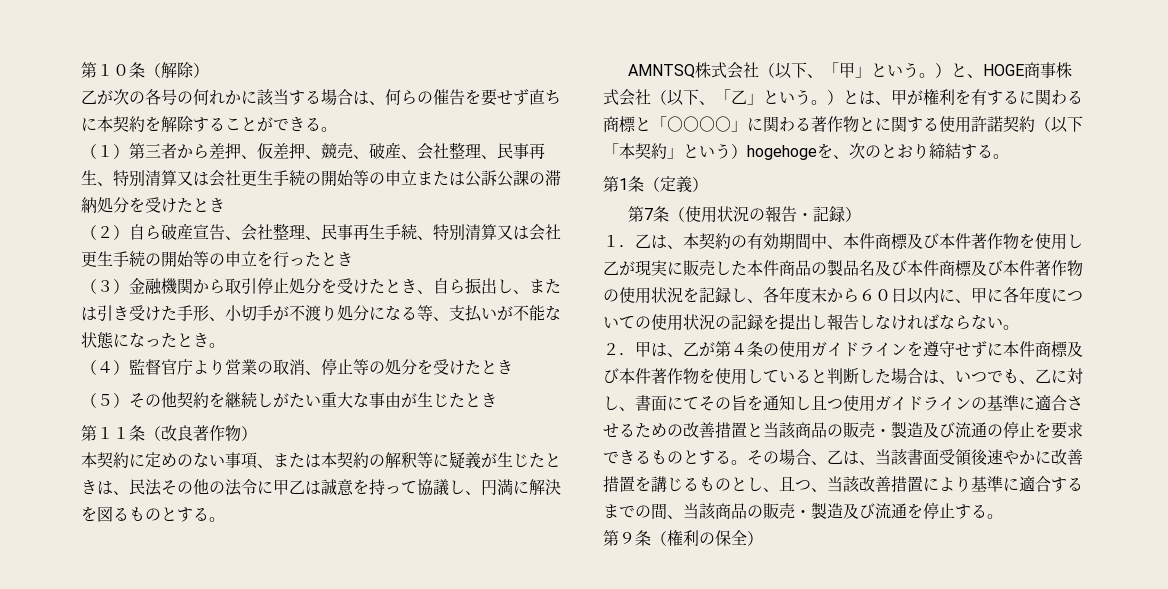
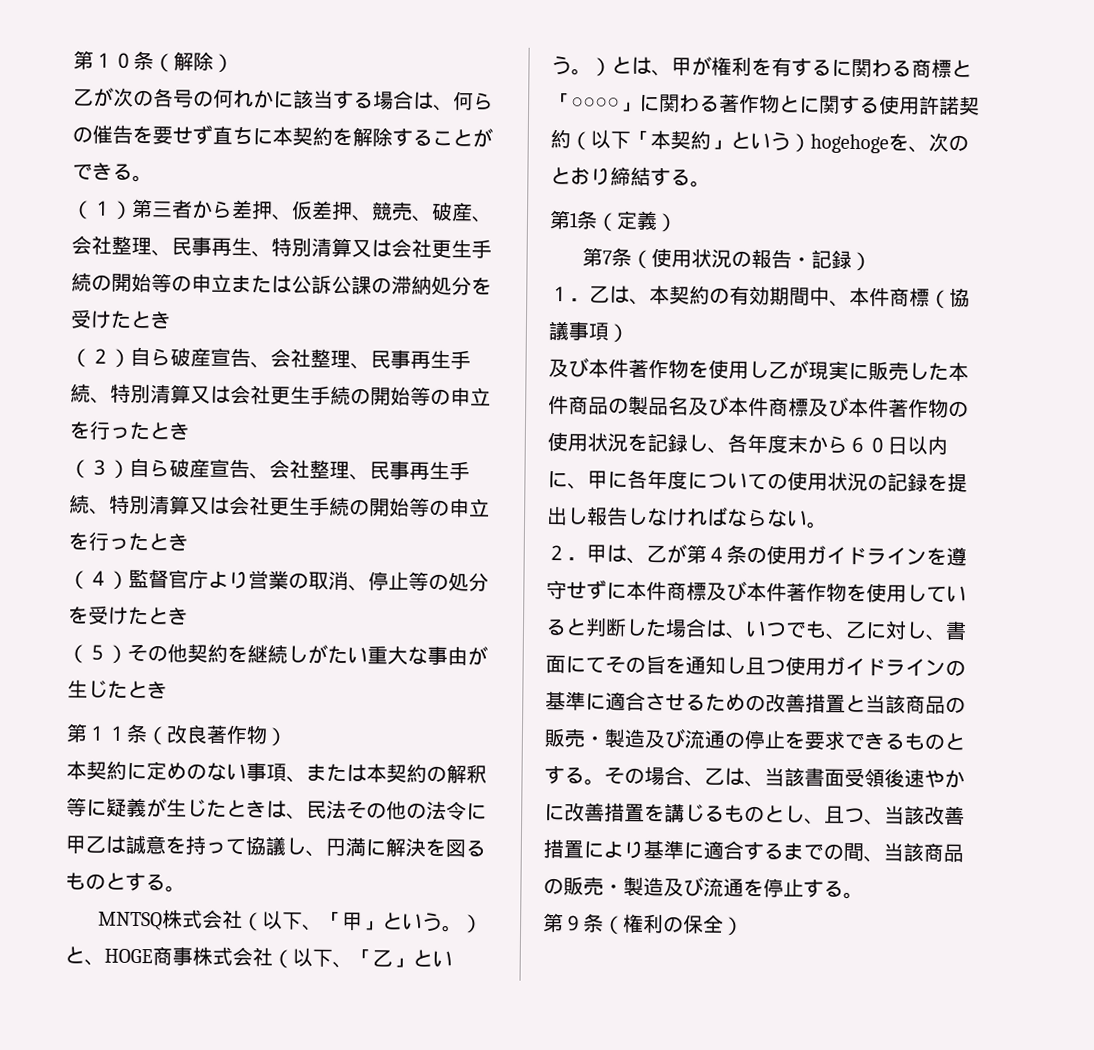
- （３）金融機関から取引停止処分を受けたとき、自ら振出し、または引き受けた手形、小切手が不渡り処分になる等、支払いが不能な状態になったとき。
+ （３）自ら破産宣告、会社整理、民事再生手続、特別清算又は会社更生手続の開始等の申立を行ったとき
- AMNTSQ株式会社（以下、「甲」という。）と、HOGE商事株式会社（以下、「乙」という。）とは、甲が権利を有するに関わる商標と「○○○○」に関わる著作物とに関する使用許諾契約（以下「本契約」という）hogehogeを、次のとおり締結する。
+ MNTSQ株式会社（以下、「甲」という。）と、HOGE商事株式会社（以下、「乙」という。）とは、甲が権利を有するに関わる商標と「○○○○」に関わる著作物とに関する使用許諾契約（以下「本契約」という）hogehogeを、次のとおり締結する。
- １．乙は、本契約の有効期間中、本件商標及び本件著作物を使用し乙が現実に販売した本件商品の製品名及び本件商標及び本件著作物の使用状況を記録し、各年度末から６０日以内に、甲に各年度についての使用状況の記録を提出し報告しなければならない。
+ １．乙は、本契約の有効期間中、本件商標（協議事項）
+ 及び本件著作物を使用し乙が現実に販売した本件商品の製品名及び本件商標及び本件著作物の使用状況を記録し、各年度末から６０日以内に、甲に各年度についての使用状況の記録を提出し報告しなければならない。

